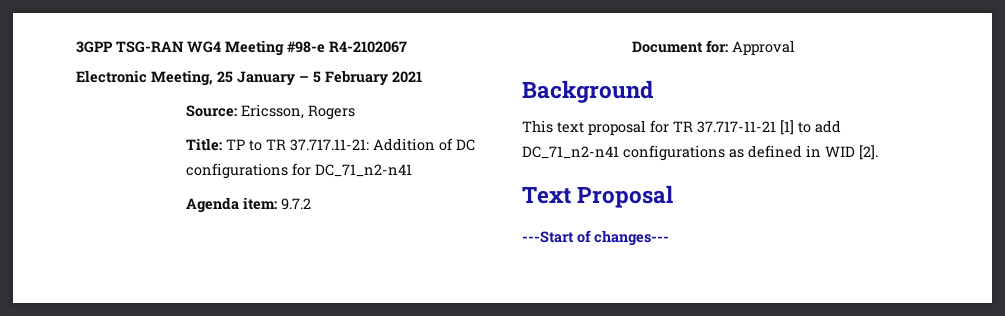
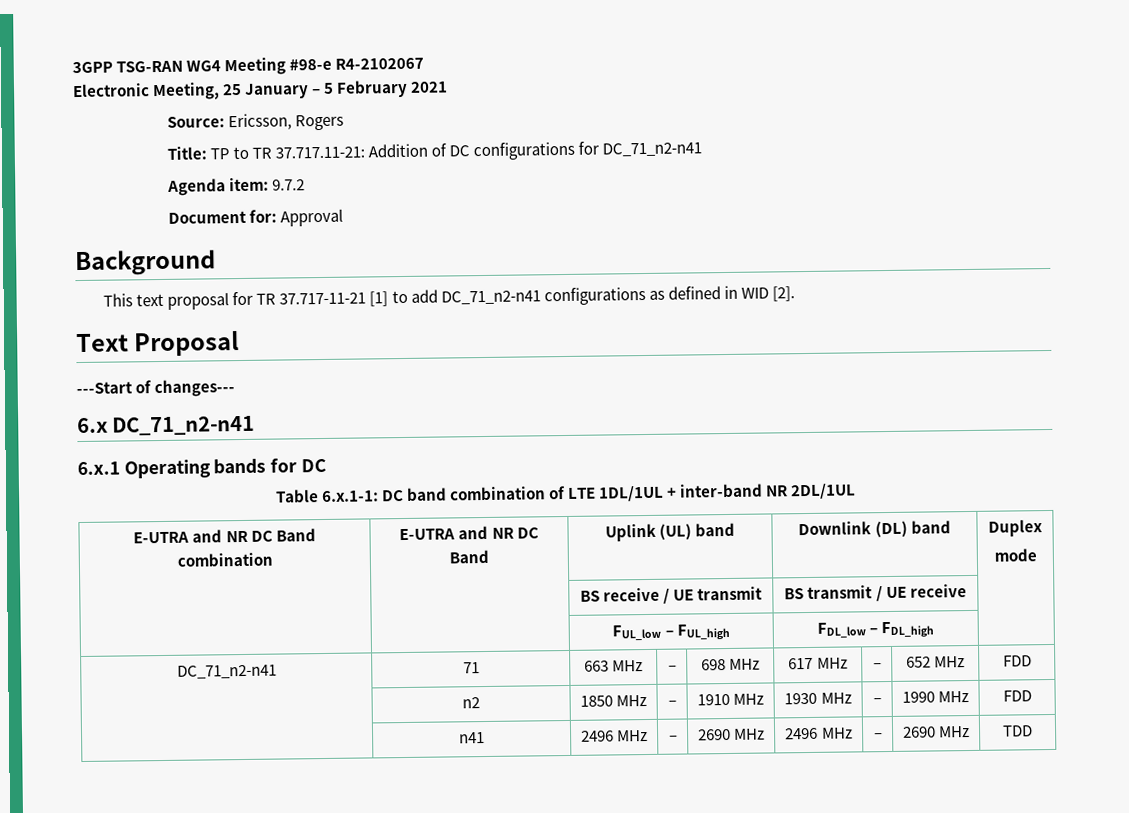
+ 6.x DC_71_n2-n41
+ 6.x.1 Operating bands for DC
+ Table 6.x.1-1: DC band combination of LTE 1DL/1UL + inter-band NR 2DL/1UL
+ E-UTRA and NR DC Band combination | E-UTRA and NR DC Band | Uplink (UL) band | Downlink (DL) band | Duplex
+ mode
+ | | BS receive / UE transmit | BS transmit / UE receive |
+ | | FUL_low – FUL_high | FDL_low – FDL_high |
+ DC_71_n2-n41 | 71 | 663 MHz | – | 698 MHz | 617 MHz | – | 652 MHz | FDD
+ | n2 | 1850 MHz | – | 1910 MHz | 1930 MHz | – | 1990 MHz | FDD
+ | n41 | 2496 MHz | – | 2690 MHz | 2496 MHz | – | 2690 MHz | TDD

